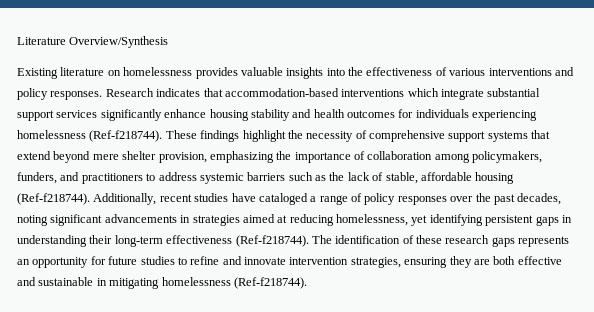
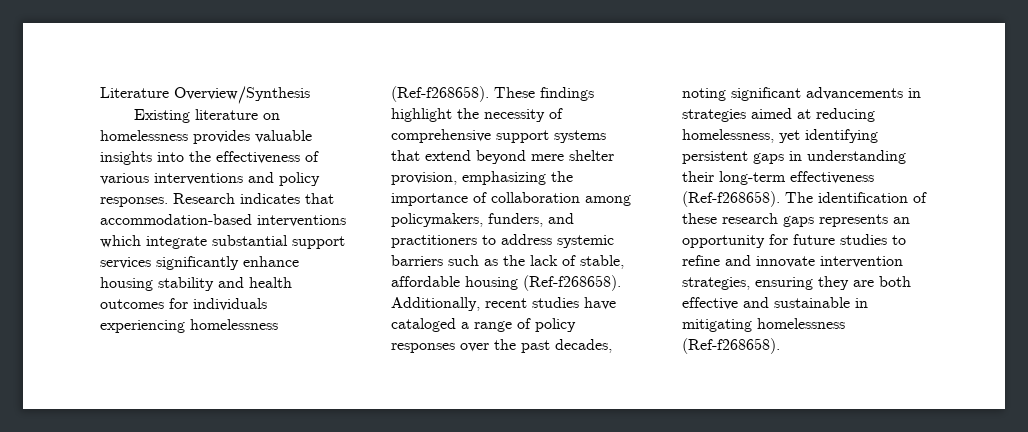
- Research indicates that accommodation-based interventions which integrate substantial support services significantly enhance housing stability and health outcomes for individuals experiencing homelessness (Ref-f218744).
+ Research indicates that accommodation-based interventions which integrate substantial support services significantly enhance housing stability and health outcomes for individuals experiencing homelessness (Ref-f268658).
- These findings highlight the necessity of comprehensive support systems that extend beyond mere shelter provision, emphasizing the importance of collaboration among policymakers, funders, and practitioners to address systemic barriers such as the lack of stable, affordable housing (Ref-f218744).
+ These findings highlight the necessity of comprehensive support systems that extend beyond mere shelter provision, emphasizing the importance of collaboration among policymakers, funders, and practitioners to address systemic barriers such as the lack of stable, affordable housing (Ref-f268658).
- Additionally, recent studies have cataloged a range of policy responses over the past decades, noting significant advancements in strategies aimed at reducing homelessness, yet identifying persistent gaps in understanding their long-term effectiveness (Ref-f218744).
+ Additionally, recent studies have cataloged a range of policy responses over the past decades, noting significant advancements in strategies aimed at reducing homelessness, yet identifying persistent gaps in understanding their long-term effectiveness (Ref-f268658).
- The identification of these research gaps represents an opportunity for future studies to refine and innovate intervention strategies, ensuring they are both effective and sustainable in mitigating homelessness (Ref-f218744).
+ The identification of these research gaps represents an opportunity for future studies to refine and innovate intervention strategies, ensuring they are both effective and sustainable in mitigating homelessness (Ref-f268658).

